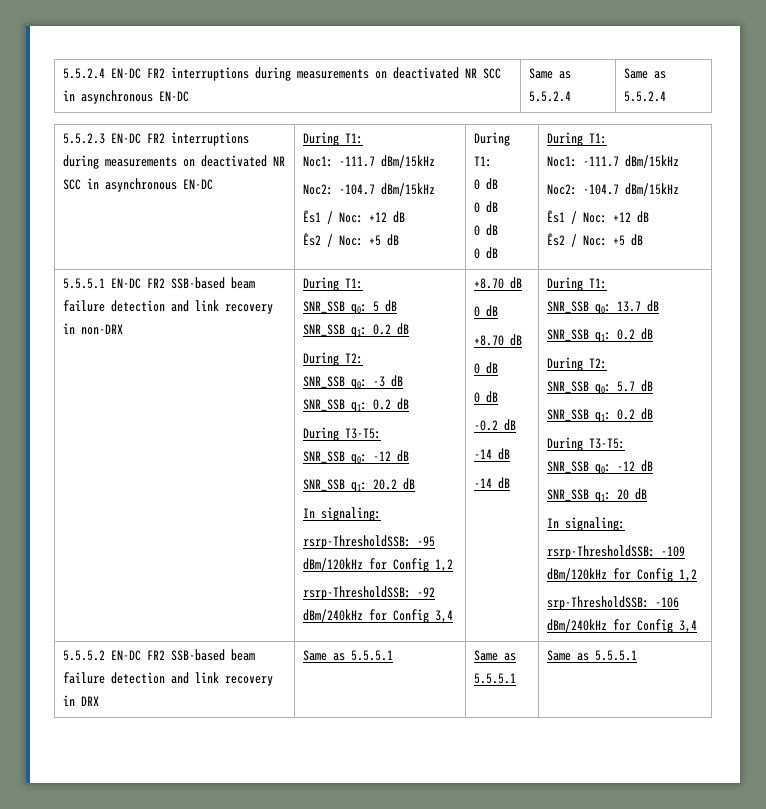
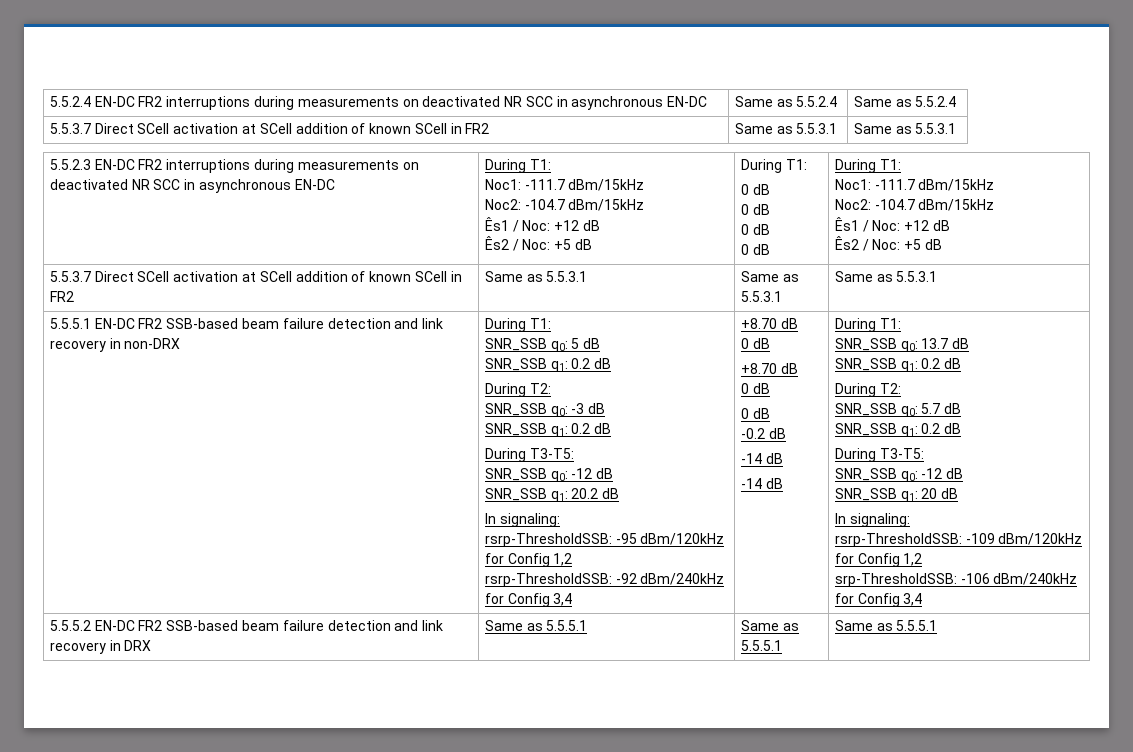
  5.5.2.4 EN-DC FR2 interruptions during measurements on deactivated NR SCC in asynchronous EN-DC | Same as 5.5.2.4 | Same as 5.5.2.4
+ 5.5.3.7 Direct SCell activation at SCell addition of known SCell in FR2 | Same as 5.5.3.1 | Same as 5.5.3.1
+ 5.5.3.7 Direct SCell activation at SCell addition of known SCell in FR2 | Same as 5.5.3.1 | Same as 5.5.3.1 | Same as 5.5.3.1

